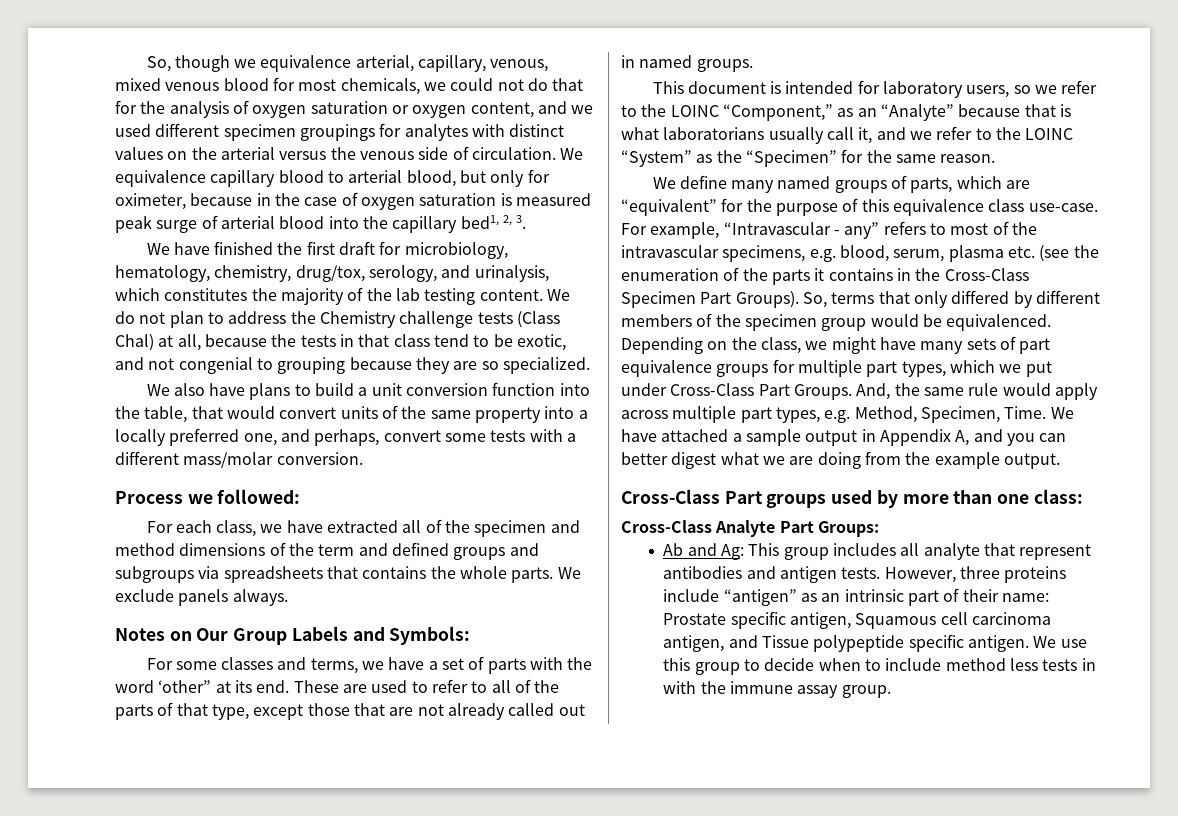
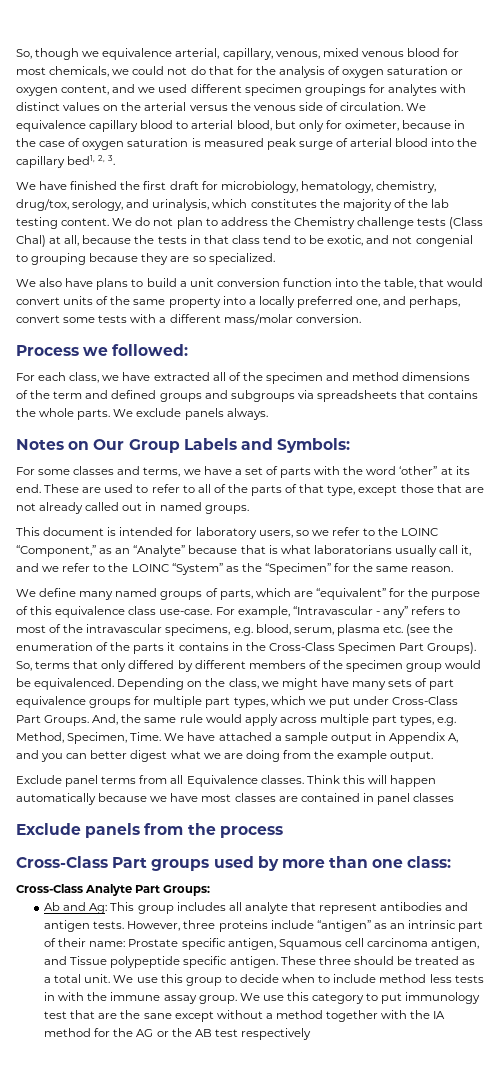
+ Exclude panel terms from all Equivalence classes. Think this will happen automatically because we have most classes are contained in panel classes
+ Exclude panels from the process
+ These three should be treated as a total unit.
+ We use this category to put immunology test that are the sane except without a method together with the IA method for the AG or the AB test respectively

